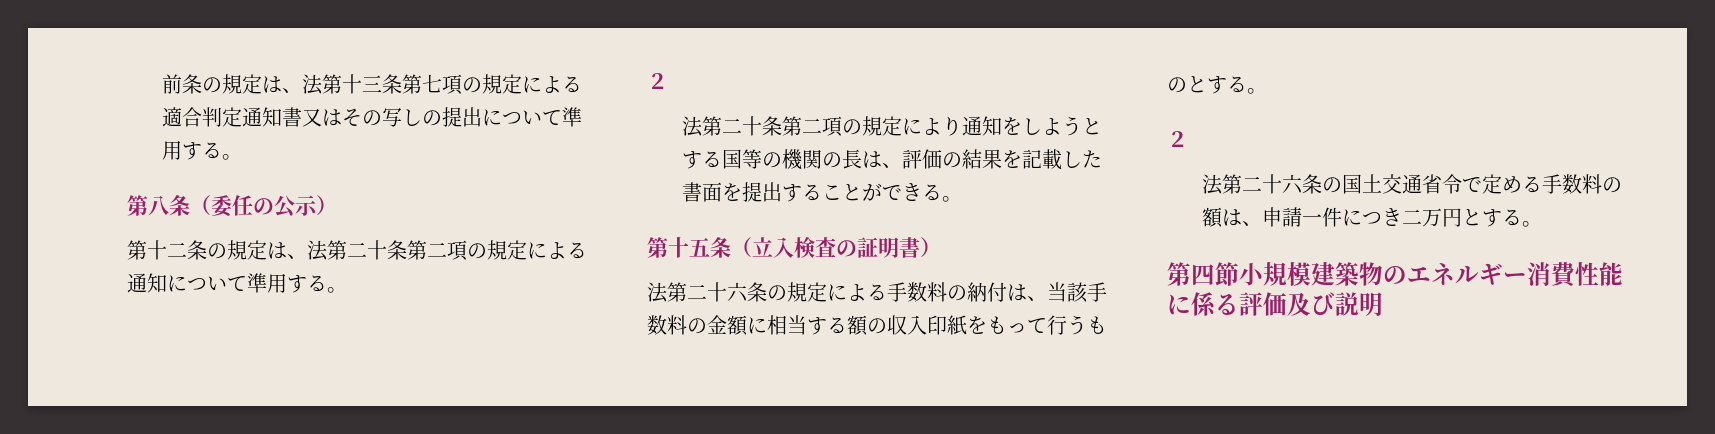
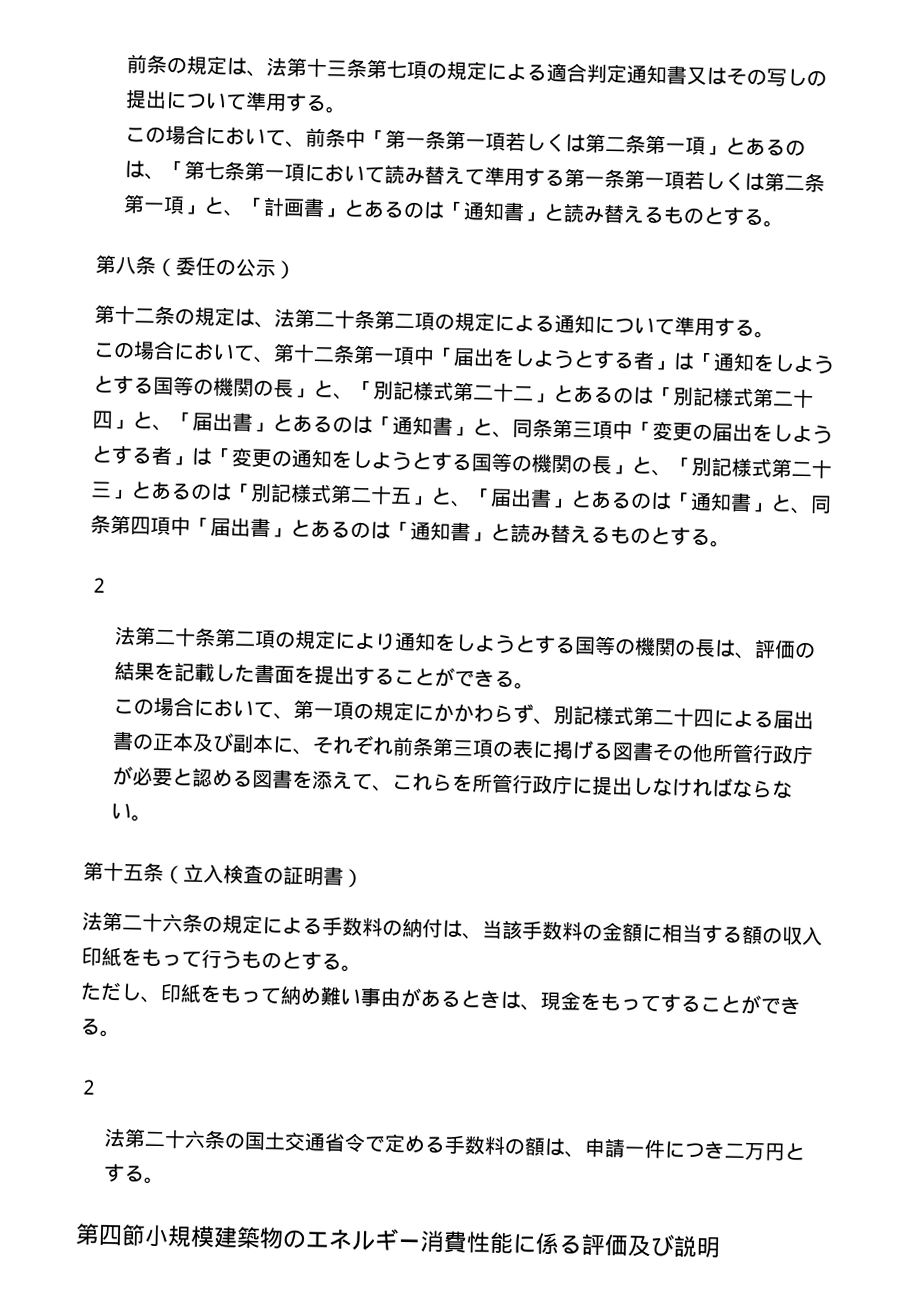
+ この場合において、前条中「第一条第一項若しくは第二条第一項」とあるのは、「第七条第一項において読み替えて準用する第一条第一項若しくは第二条第一項」と、「計画書」とあるのは「通知書」と読み替えるものとする。
+ この場合において、第十二条第一項中「届出をしようとする者」は「通知をしようとする国等の機関の長」と、「別記様式第二十二」とあるのは「別記様式第二十四」と、「届出書」とあるのは「通知書」と、同条第三項中「変更の届出をしようとする者」は「変更の通知をしようとする国等の機関の長」と、「別記様式第二十三」とあるのは「別記様式第二十五」と、「届出書」とあるのは「通知書」と、同条第四項中「届出書」とあるのは「通知書」と読み替えるものとする。
+ この場合において、第一項の規定にかかわらず、別記様式第二十四による届出書の正本及び副本に、それぞれ前条第三項の表に掲げる図書その他所管行政庁が必要と認める図書を添えて、これらを所管行政庁に提出しなければならない。
+ ただし、印紙をもって納め難い事由があるときは、現金をもってすることができる。

